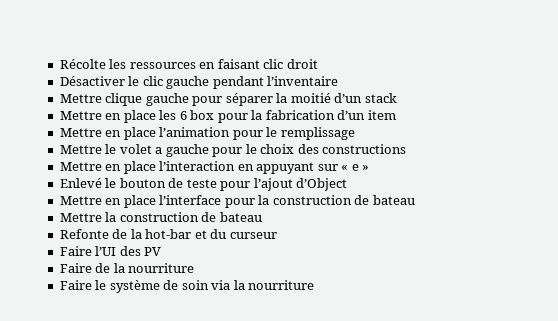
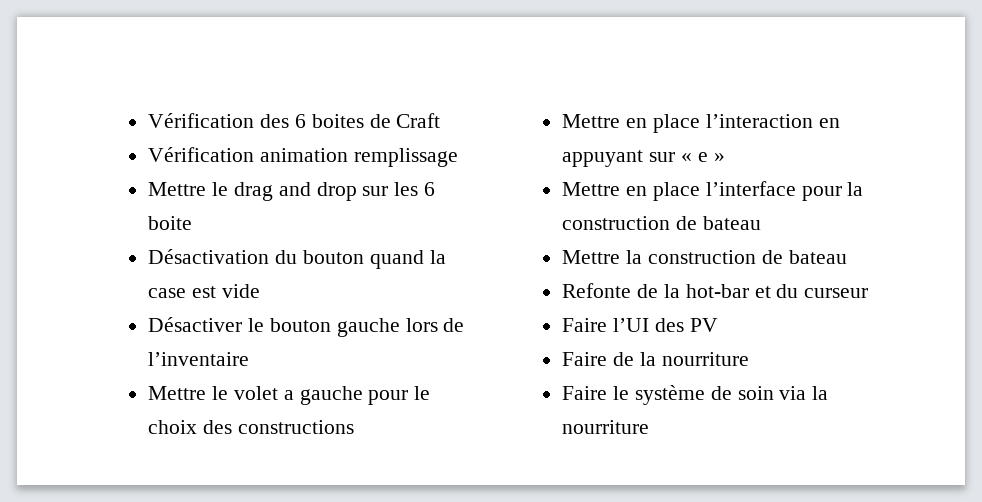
- Récolte les ressources en faisant clic droit
- Désactiver le clic gauche pendant l’inventaire
- Mettre clique gauche pour séparer la moitié d’un stack
- Mettre en place les 6 box pour la fabrication d’un item
- Mettre en place l’animation pour le remplissage
+ Vérification des 6 boites de Craft
+ Vérification animation remplissage
+ Mettre le drag and drop sur les 6 boite
+ Désactivation du bouton quand la case est vide
+ Désactiver le bouton gauche lors de l’inventaire
- Enlevé le bouton de teste pour l’ajout d’Object

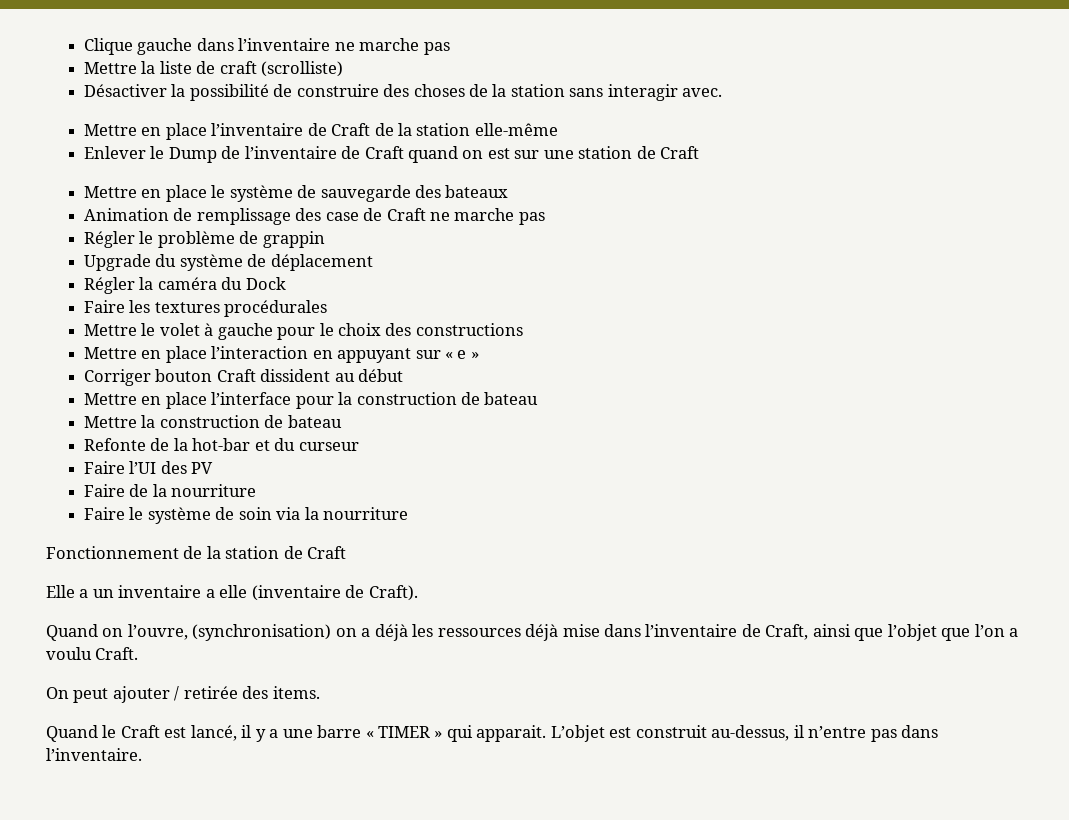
- Vérification des 6 boites de Craft
- Vérification animation remplissage
- Mettre le drag and drop sur les 6 boite
- Désactivation du bouton quand la case est vide
- Désactiver le bouton gauche lors de l’inventaire
+ Clique gauche dans l’inventaire ne marche pas
+ Mettre la liste de craft (scrolliste)
+ Désactiver la possibilité de construire des choses de la station sans interagir avec.
+ Mettre en place l’inventaire de Craft de la station elle-même
+ Enlever le Dump de l’inventaire de Craft quand on est sur une station de Craft
+ Mettre en place le système de sauvegarde des bateaux
+ Animation de remplissage des case de Craft ne marche pas
+ Régler le problème de grappin
+ Upgrade du système de déplacement
+ Régler la caméra du Dock
+ Faire les textures procédurales
- Mettre le volet a gauche pour le choix des constructions
+ Mettre le volet à gauche pour le choix des constructions
+ Corriger bouton Craft dissident au début
+ Fonctionnement de la station de Craft
+ Elle a un inventaire a elle (inventaire de Craft).
+ Quand on l’ouvre, (synchronisation) on a déjà les ressources déjà mise dans l’inventaire de Craft, ainsi que l’objet que l’on a voulu Craft.
+ On peut ajouter / retirée des items.
+ Quand le Craft est lancé, il y a une barre « TIMER » qui apparait. L’objet est construit au-dessus, il n’entre pas dans l’inventaire.

